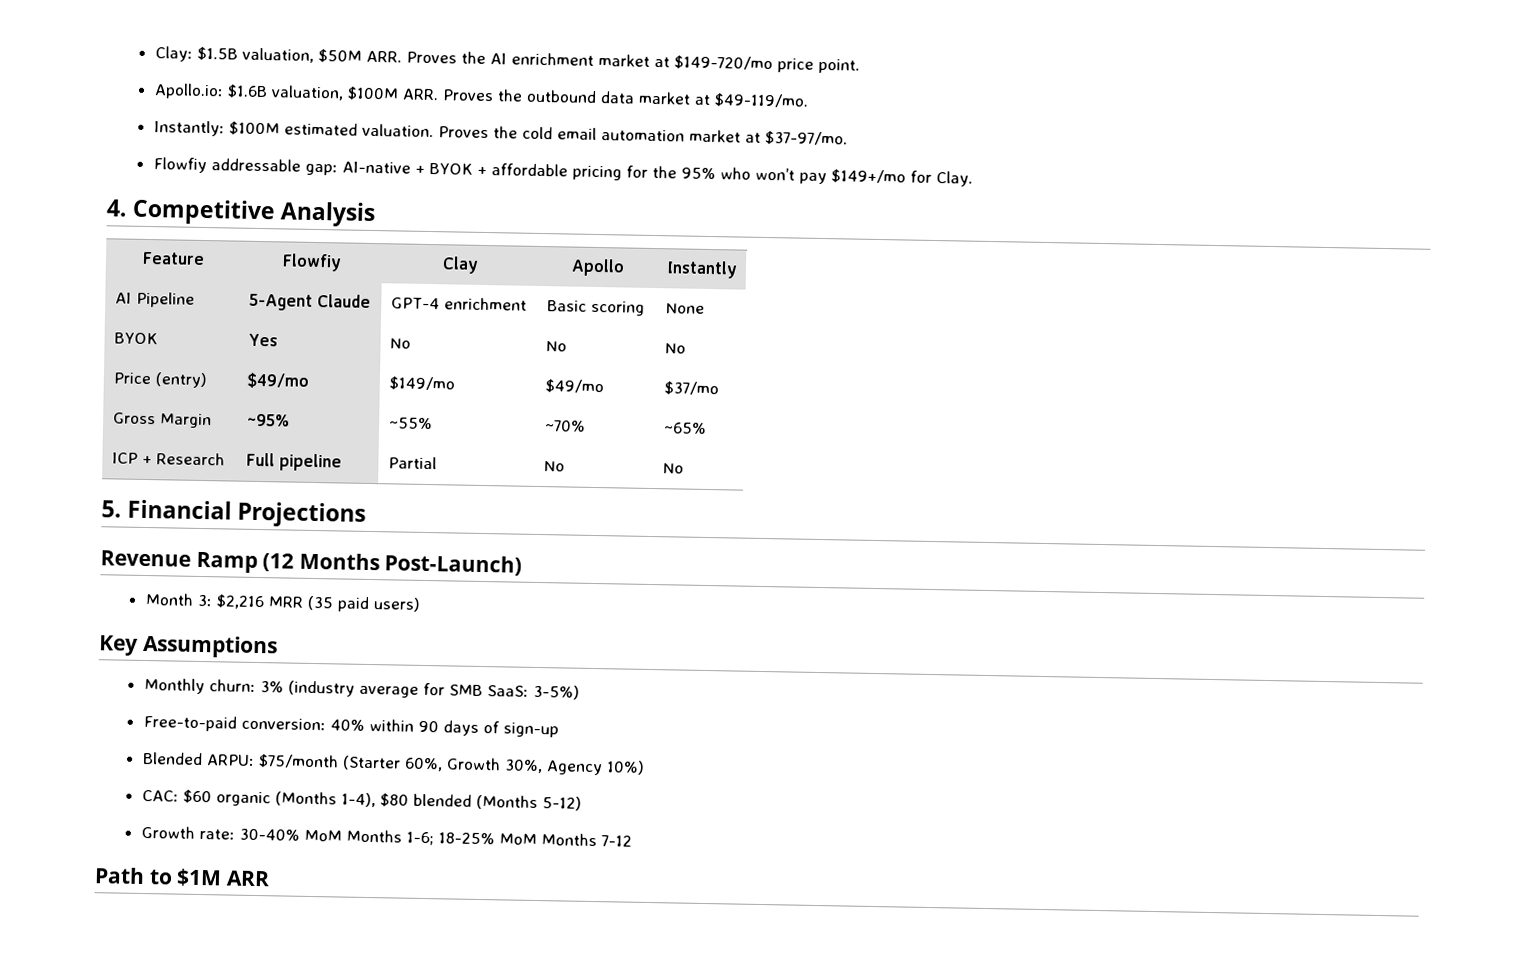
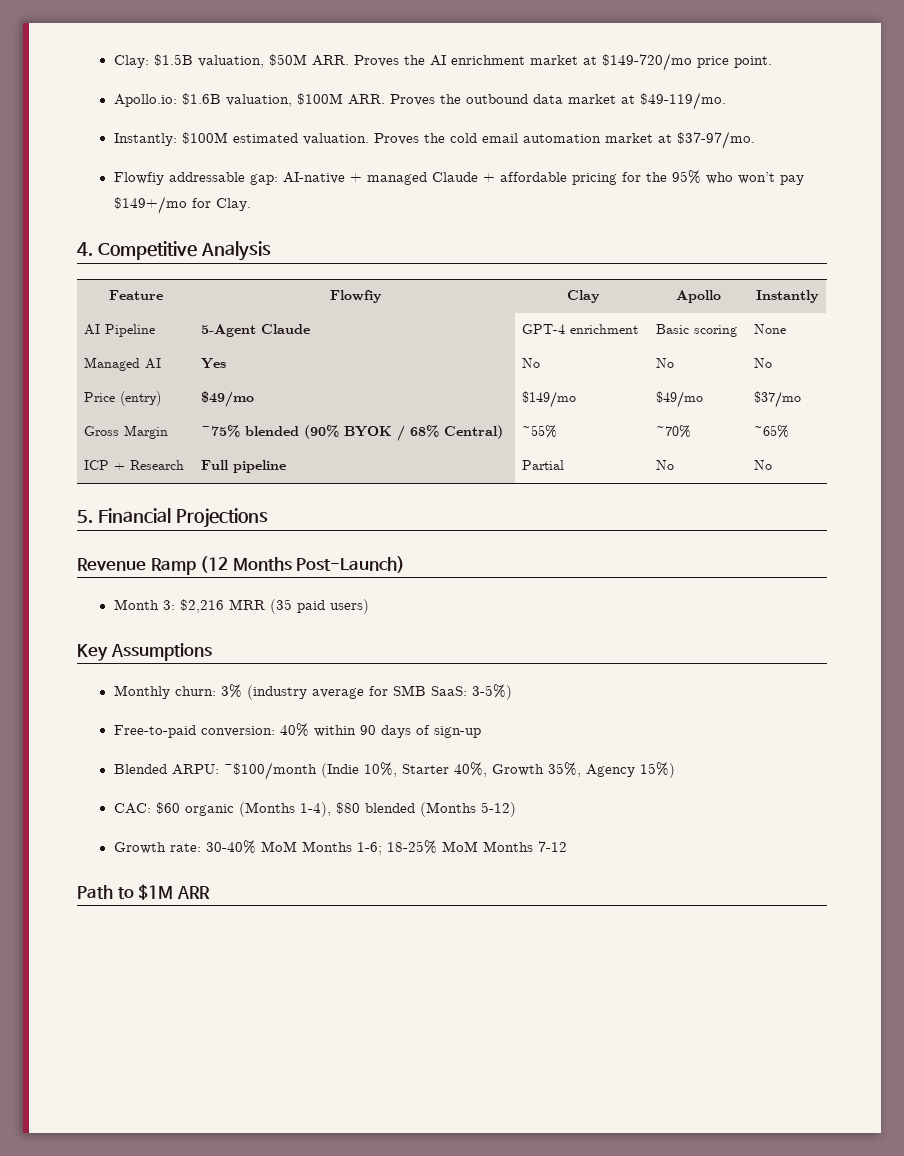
- Flowfiy addressable gap: AI-native + BYOK + affordable pricing for the 95% who won’t pay $149+/mo for Clay.
+ Flowfiy addressable gap: AI-native + managed Claude + affordable pricing for the 95% who won’t pay $149+/mo for Clay.
- BYOK | Yes | No | No | No
+ Managed AI | Yes | No | No | No
- Gross Margin | ~95% | ~55% | ~70% | ~65%
+ Gross Margin | ~75% blended (90% BYOK / 68% Central) | ~55% | ~70% | ~65%
- Blended ARPU: $75/month (Starter 60%, Growth 30%, Agency 10%)
+ Blended ARPU: ~$100/month (Indie 10%, Starter 40%, Growth 35%, Agency 15%)

